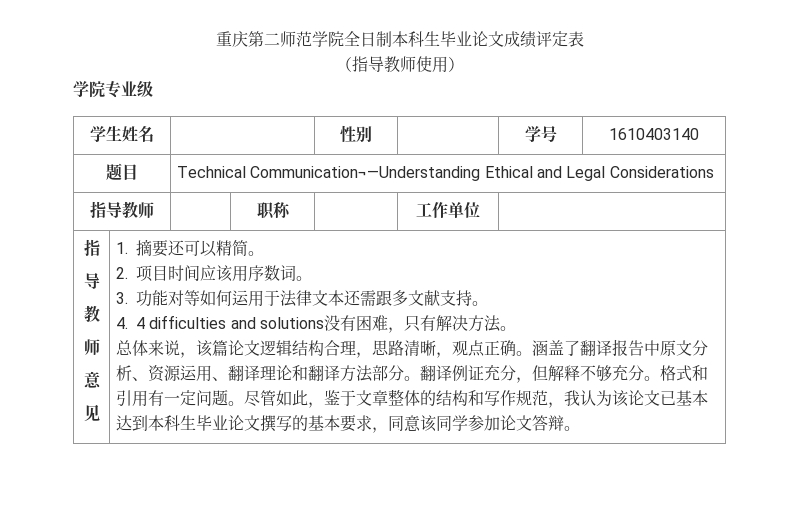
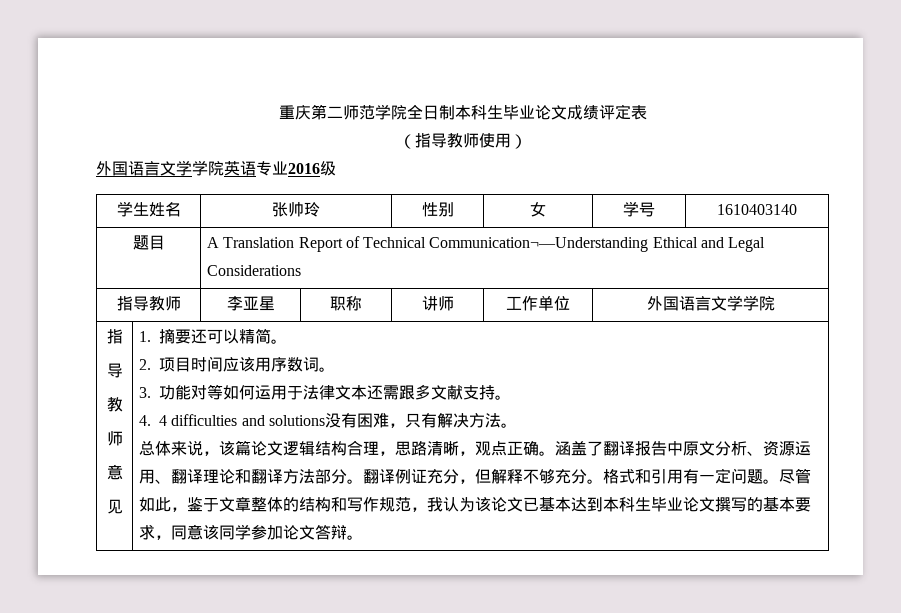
- 学院专业级
+ 外国语言文学学院英语专业2016级
- 学生姓名 | | 性别 | | 学号 | 1610403140
+ 学生姓名 | 张帅玲 | 性别 | 女 | 学号 | 1610403140
- 题目 | Technical Communication¬—Understanding Ethical and Legal Considerations
+ 题目 | A Translation Report of Technical Communication¬—Understanding Ethical and Legal Considerations
- 指导教师 | | 职称 | | 工作单位 |
+ 指导教师 | 李亚星 | 职称 | 讲师 | 工作单位 | 外国语言文学学院

